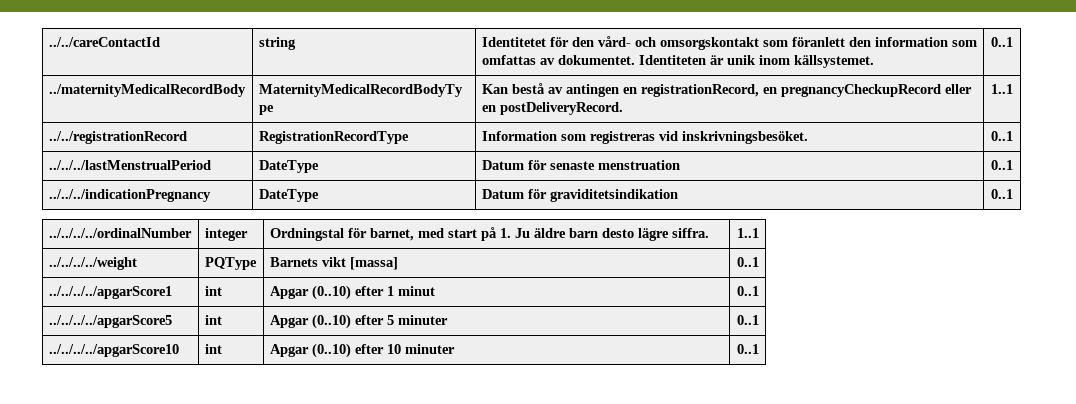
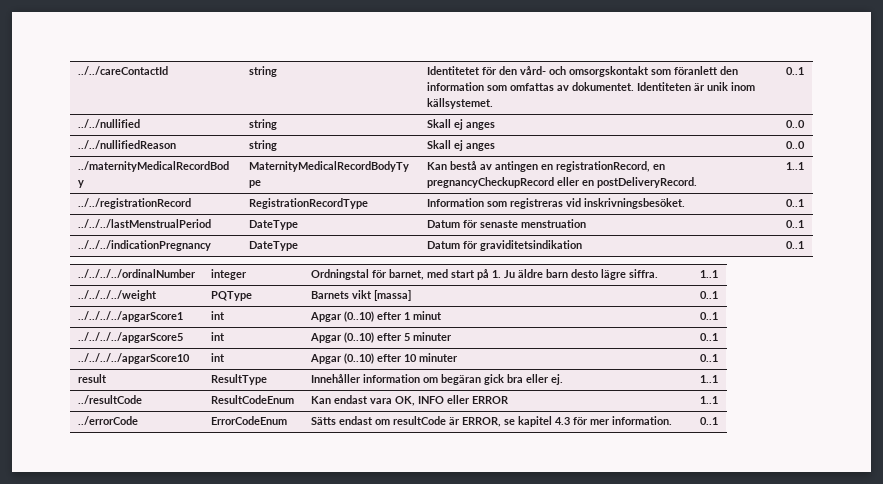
+ ../../nullified | string | Skall ej anges | 0..0
+ ../../nullifiedReason | string | Skall ej anges | 0..0
+ result | ResultType | Innehåller information om begäran gick bra eller ej. | 1..1
+ ../resultCode | ResultCodeEnum | Kan endast vara OK, INFO eller ERROR | 1..1
+ ../errorCode | ErrorCodeEnum | Sätts endast om resultCode är ERROR, se kapitel 4.3 för mer information. | 0..1

